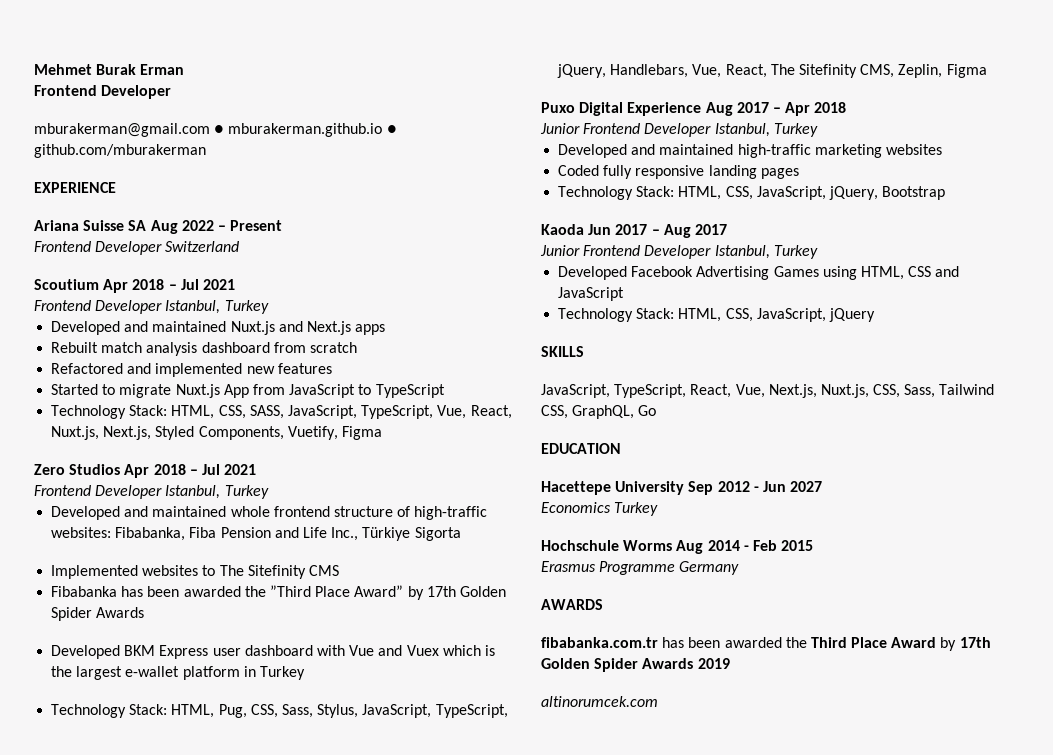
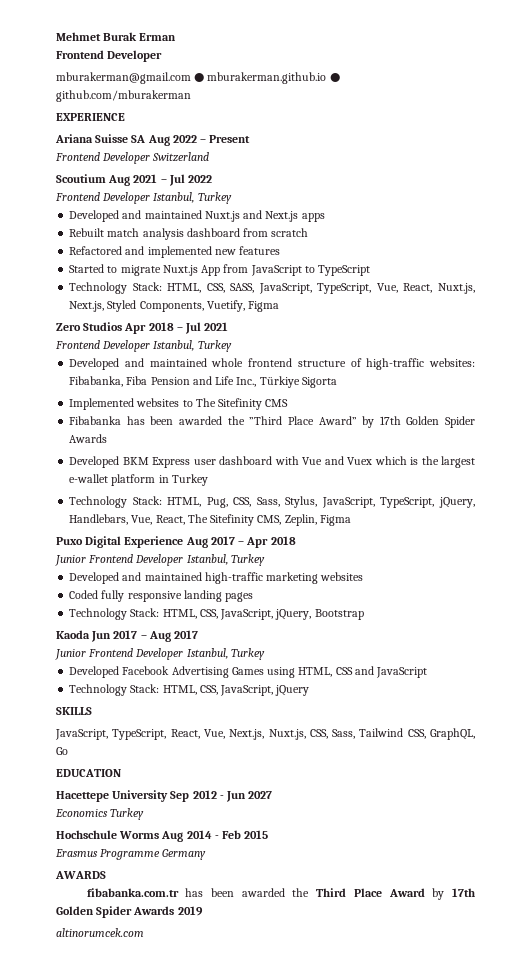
- Scoutium Apr 2018 – Jul 2021
+ Scoutium Aug 2021 – Jul 2022

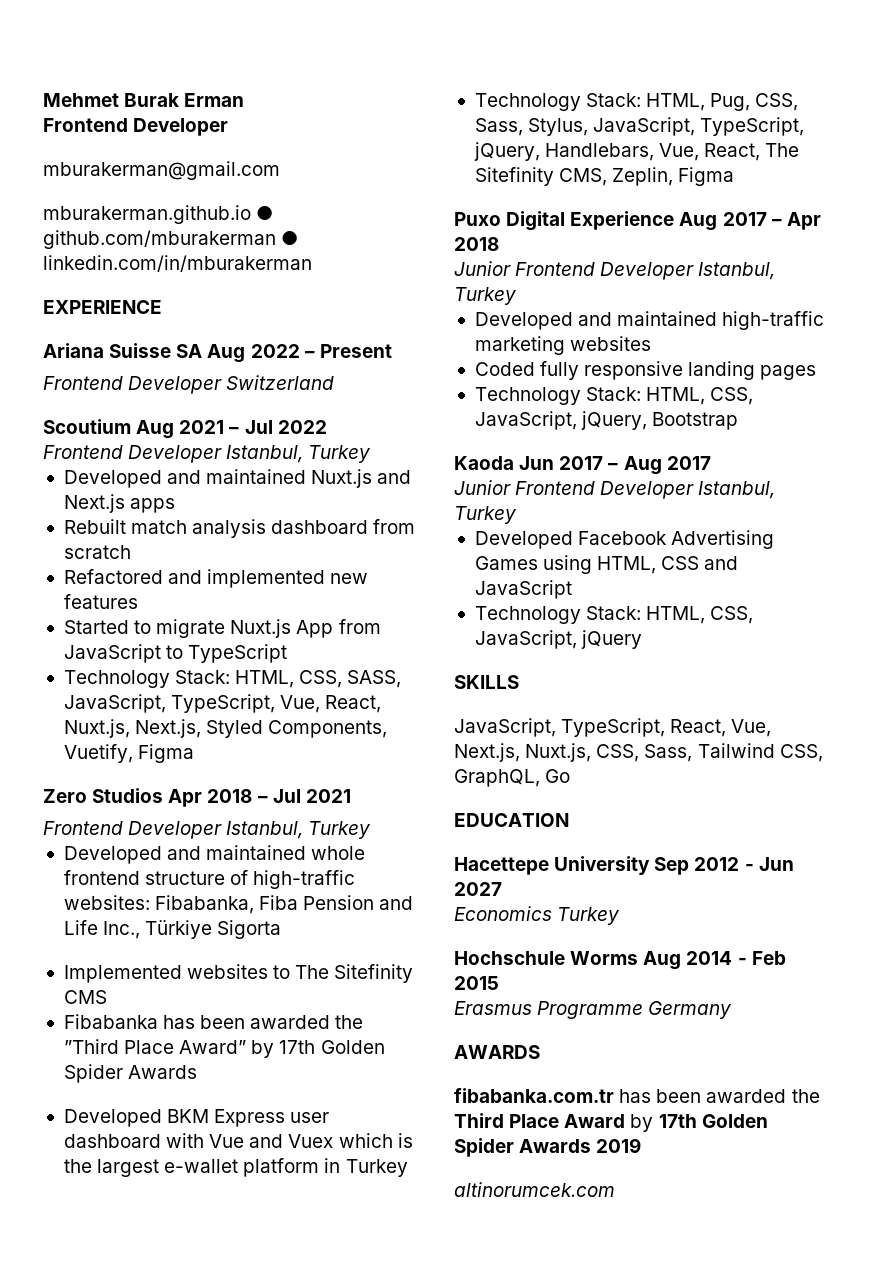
- mburakerman@gmail.com ● mburakerman.github.io ● github.com/mburakerman
+ mburakerman@gmail.com
+ mburakerman.github.io ● github.com/mburakerman ● linkedin.com/in/mburakerman

